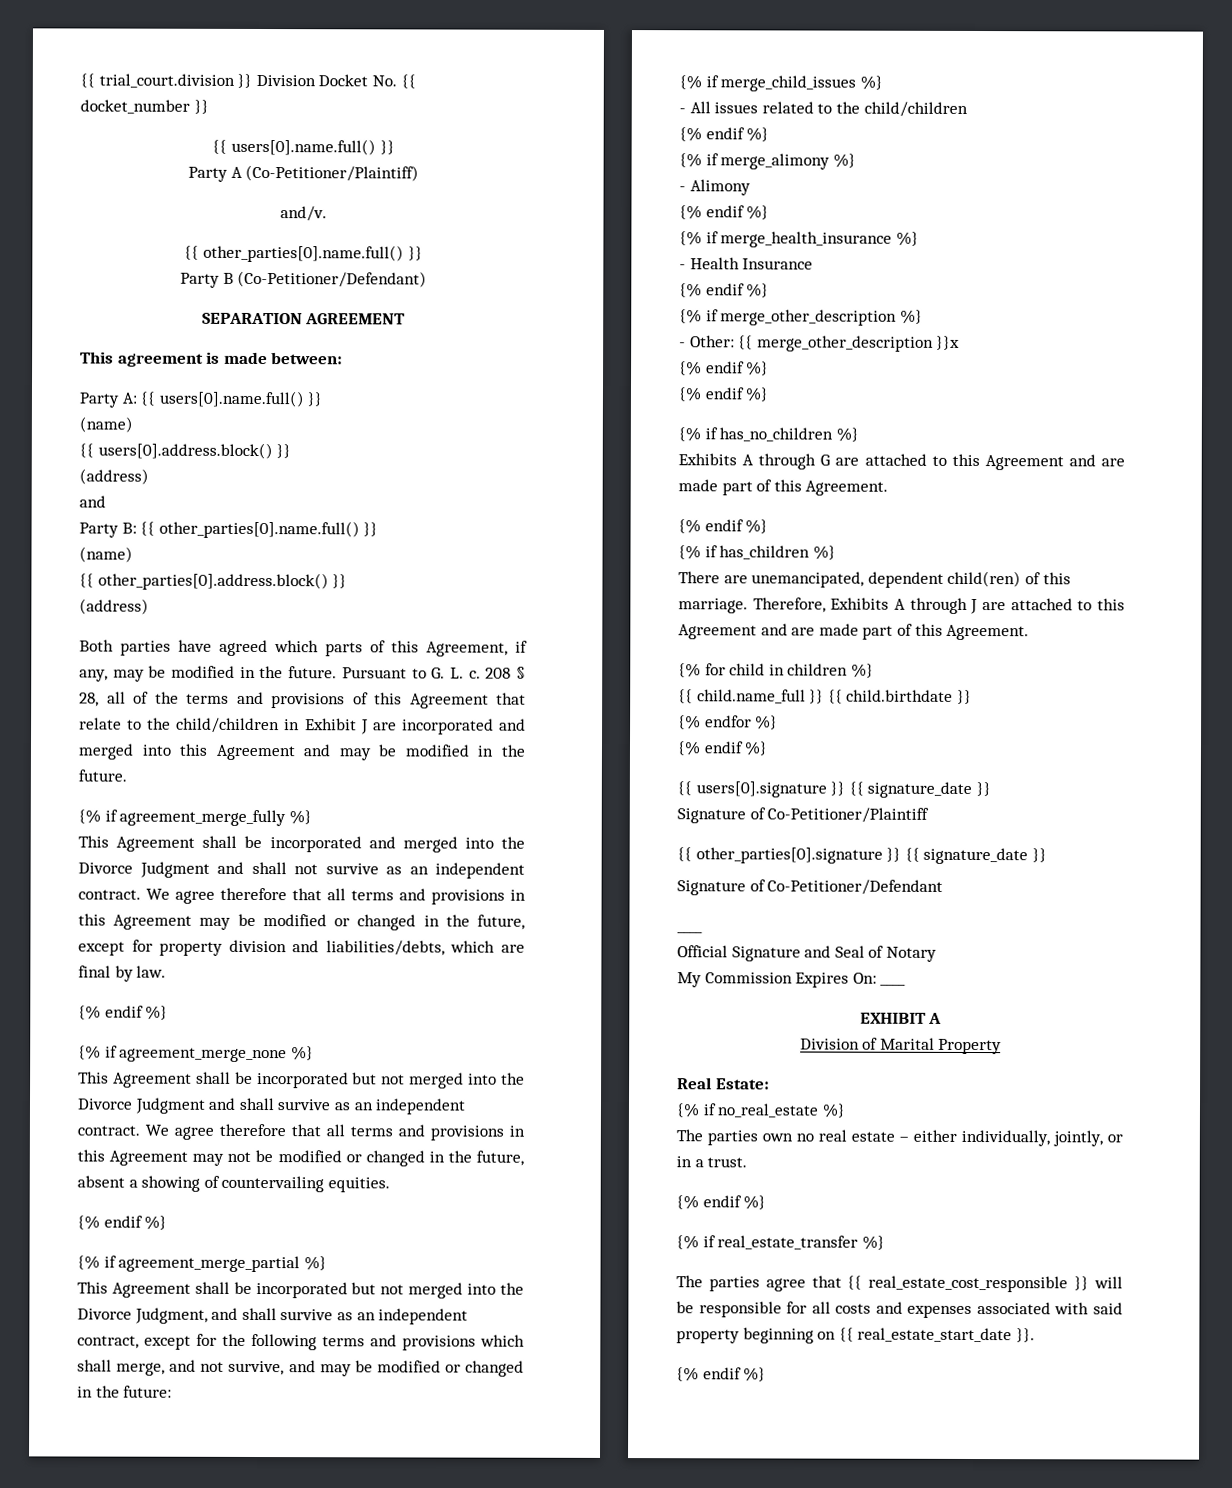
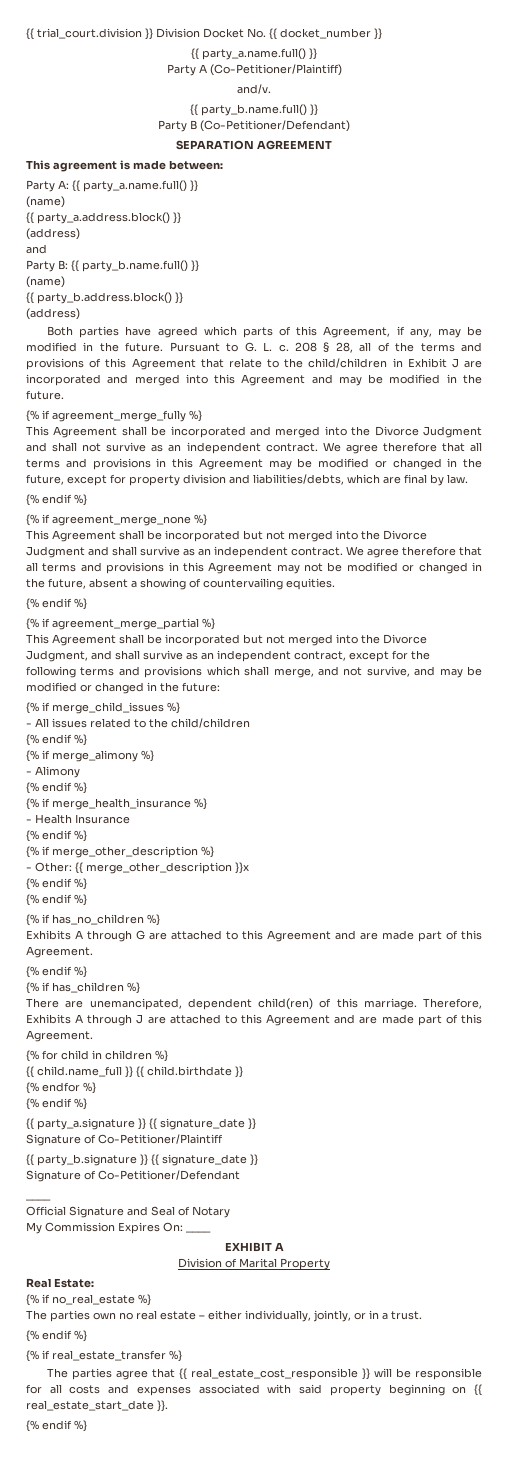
  {{ trial_court.division }} Division Docket No. {{ docket_number }}
- {{ users[0].name.full() }}
+ {{ party_a.name.full() }}
  and/v.
- {{ other_parties[0].name.full() }}
+ {{ party_b.name.full() }}
- Party A: {{ users[0].name.full() }}
+ Party A: {{ party_a.name.full() }}
  (name)
- {{ users[0].address.block() }}
+ {{ party_a.address.block() }}
- Party B: {{ other_parties[0].name.full() }}
+ Party B: {{ party_b.name.full() }}
  (name)
- {{ other_parties[0].address.block() }}
+ {{ party_b.address.block() }}
- {{ users[0].signature }} {{ signature_date }}
+ {{ party_a.signature }} {{ signature_date }}
- {{ other_parties[0].signature }} {{ signature_date }}
+ {{ party_b.signature }} {{ signature_date }}

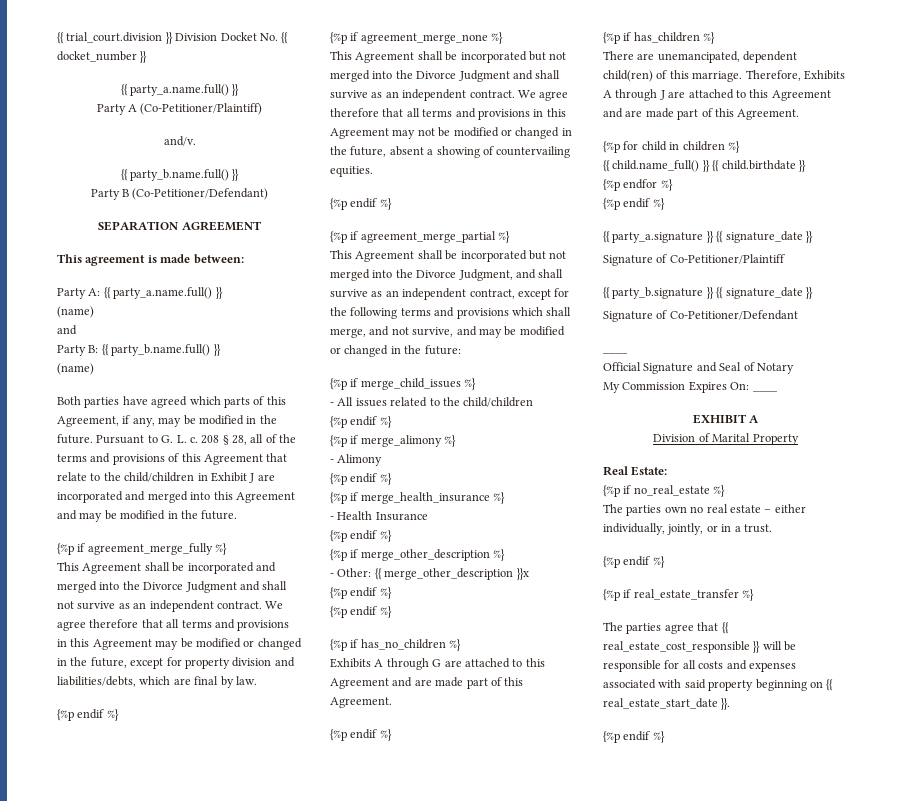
- {{ party_a.address.block() }}
- (address)
- {{ party_b.address.block() }}
- (address)
- {% if agreement_merge_fully %}
+ {%p if agreement_merge_fully %}
  We agree therefore that all terms and provisions in this Agreement may be modified or changed in the future, except for property division and liabilities/debts, which are final by law.
- {% endif %}
- {% if agreement_merge_none %}
+ {%p endif %}
+ {%p if agreement_merge_none %}
  We agree therefore that all terms and provisions in this Agreement may not be modified or changed in the future, absent a showing of countervailing equities.
- {% endif %}
- {% if agreement_merge_partial %}
+ {%p endif %}
+ {%p if agreement_merge_partial %}
- {% if merge_child_issues %}
+ {%p if merge_child_issues %}
  - All issues related to the child/children
- {% endif %}
- {% if merge_alimony %}
+ {%p endif %}
+ {%p if merge_alimony %}
  - Alimony
- {% endif %}
- {% if merge_health_insurance %}
+ {%p endif %}
+ {%p if merge_health_insurance %}
  - Health Insurance
- {% endif %}
- {% if merge_other_description %}
+ {%p endif %}
+ {%p if merge_other_description %}
  - Other: {{ merge_other_description }}x
- {% endif %}
- {% endif %}
- {% if has_no_children %}
+ {%p endif %}
+ {%p endif %}
+ {%p if has_no_children %}
  Exhibits A through G are attached to this Agreement and are made part of this Agreement.
- {% endif %}
- {% if has_children %}
+ {%p endif %}
+ {%p if has_children %}
- {% for child in children %}
+ {%p for child in children %}
- {{ child.name_full }} {{ child.birthdate }}
+ {{ child.name_full() }} {{ child.birthdate }}
- {% endfor %}
- {% endif %}
+ {%p endfor %}
+ {%p endif %}
- {% if no_real_estate %}
+ {%p if no_real_estate %}
  The parties own no real estate – either individually, jointly, or in a trust.
- {% endif %}
- {% if real_estate_transfer %}
+ {%p endif %}
+ {%p if real_estate_transfer %}
  The parties agree that {{ real_estate_cost_responsible }} will be responsible for all costs and expenses associated with said property beginning on {{ real_estate_start_date }}.
- {% endif %}
+ {%p endif %}

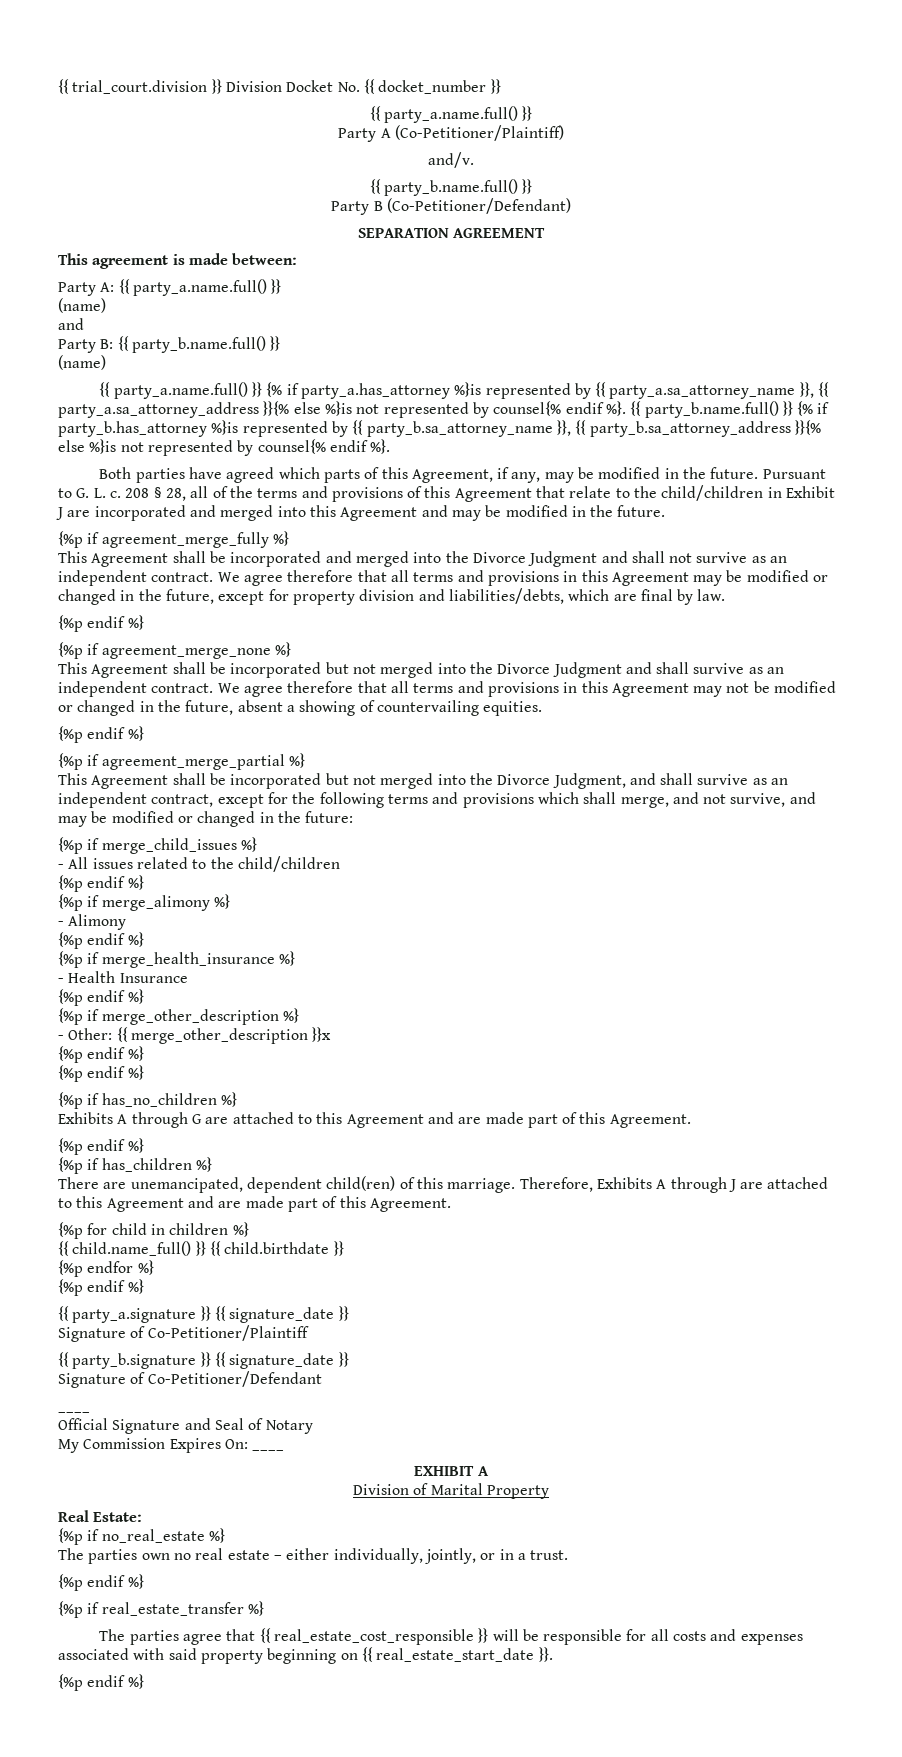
+ {{ party_a.name.full() }} {% if party_a.has_attorney %}is represented by {{ party_a.sa_attorney_name }}, {{ party_a.sa_attorney_address }}{% else %}is not represented by counsel{% endif %}. {{ party_b.name.full() }} {% if party_b.has_attorney %}is represented by {{ party_b.sa_attorney_name }}, {{ party_b.sa_attorney_address }}{% else %}is not represented by counsel{% endif %}.

